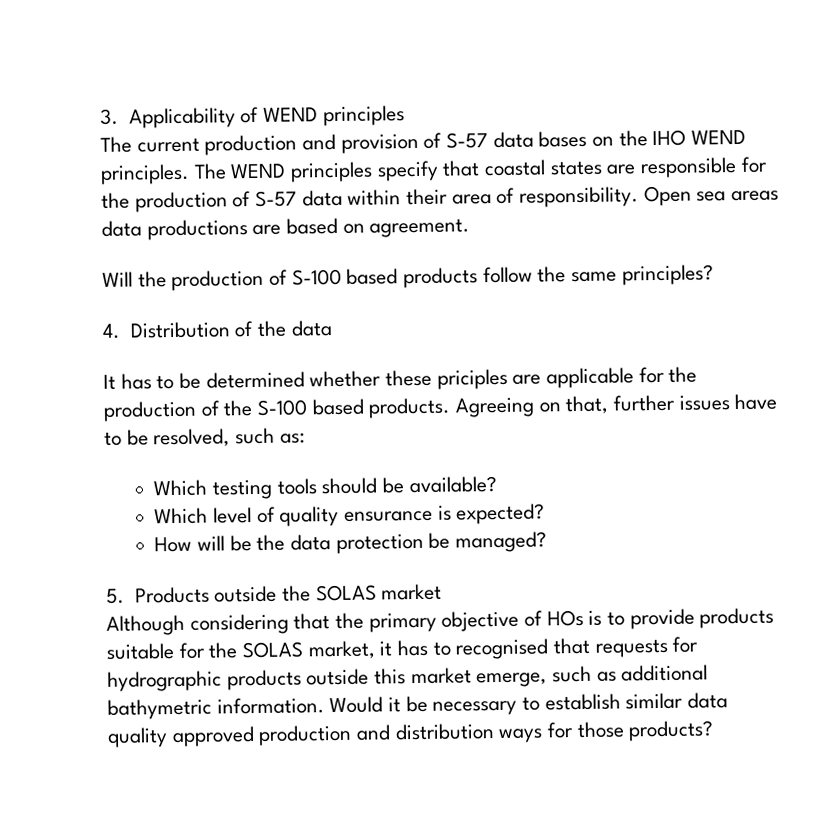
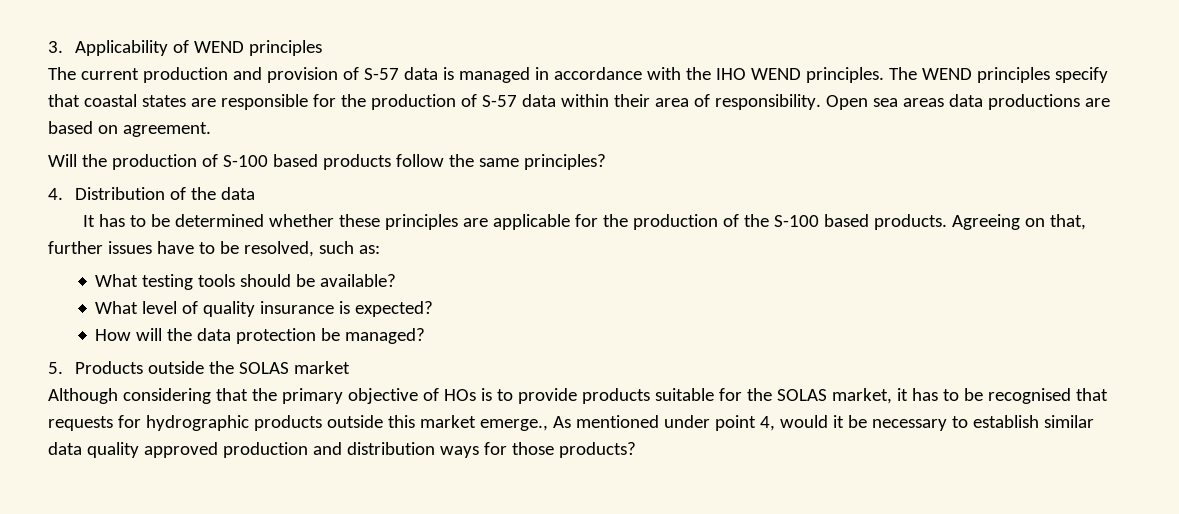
- The current production and provision of S-57 data bases on the IHO WEND principles.
+ The current production and provision of S-57 data is managed in accordance with the IHO WEND principles.
- It has to be determined whether these priciples are applicable for the production of the S-100 based products.
+ It has to be determined whether these principles are applicable for the production of the S-100 based products.
- Which testing tools should be available?
+ What testing tools should be available?
- Which level of quality ensurance is expected?
+ What level of quality insurance is expected?
- How will be the data protection be managed?
+ How will the data protection be managed?
- Although considering that the primary objective of HOs is to provide products suitable for the SOLAS market, it has to recognised that requests for hydrographic products outside this market emerge, such as additional bathymetric information. Would it be necessary to establish similar data quality approved production and distribution ways for those products?
+ Although considering that the primary objective of HOs is to provide products suitable for the SOLAS market, it has to be recognised that requests for hydrographic products outside this market emerge., As mentioned under point 4, would it be necessary to establish similar data quality approved production and distribution ways for those products?

